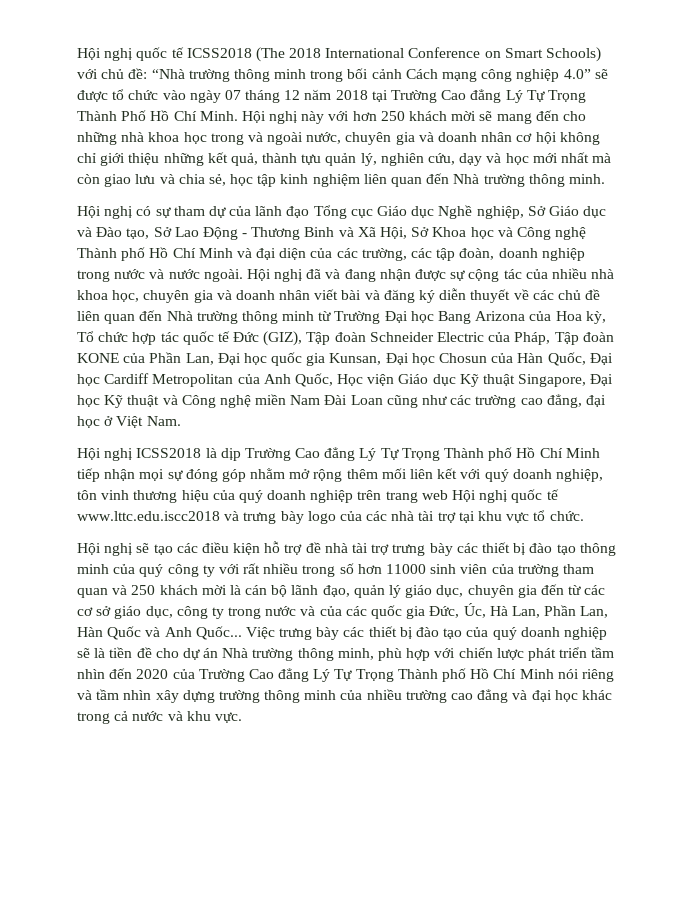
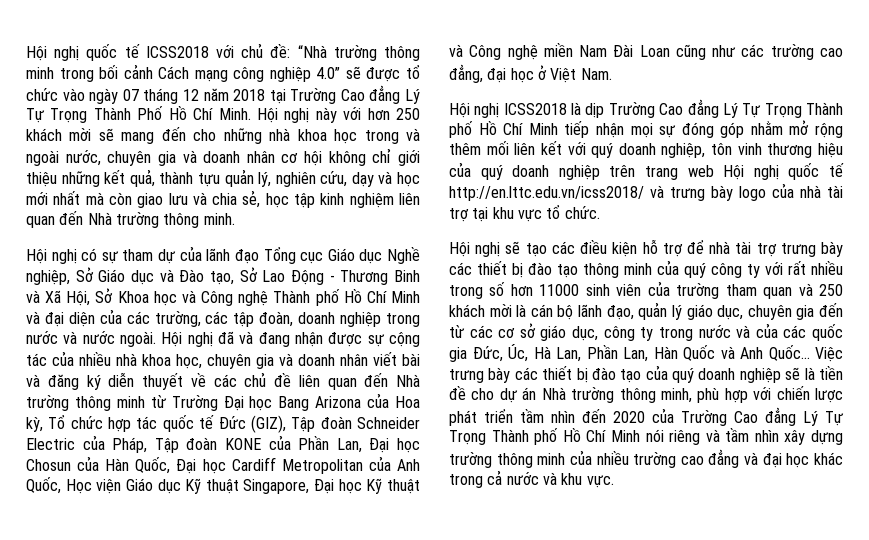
- Hội nghị quốc tế ICSS2018 (The 2018 International Conference on Smart Schools) với chủ đề: “Nhà trường thông minh trong bối cảnh Cách mạng công nghiệp 4.0” sẽ được tổ chức vào ngày 07 tháng 12 năm 2018 tại Trường Cao đẳng Lý Tự Trọng Thành Phố Hồ Chí Minh.
+ Hội nghị quốc tế ICSS2018 với chủ đề: “Nhà trường thông minh trong bối cảnh Cách mạng công nghiệp 4.0” sẽ được tổ chức vào ngày 07 tháng 12 năm 2018 tại Trường Cao đẳng Lý Tự Trọng Thành Phố Hồ Chí Minh.
- Hội nghị đã và đang nhận được sự cộng tác của nhiều nhà khoa học, chuyên gia và doanh nhân viết bài và đăng ký diễn thuyết về các chủ đề liên quan đến Nhà trường thông minh từ Trường Đại học Bang Arizona của Hoa kỳ, Tổ chức hợp tác quốc tế Đức (GIZ), Tập đoàn Schneider Electric của Pháp, Tập đoàn KONE của Phần Lan, Đại học quốc gia Kunsan, Đại học Chosun của Hàn Quốc, Đại học Cardiff Metropolitan của Anh Quốc, Học viện Giáo dục Kỹ thuật Singapore, Đại học Kỹ thuật và Công nghệ miền Nam Đài Loan cũng như các trường cao đẳng, đại học ở Việt Nam.
+ Hội nghị đã và đang nhận được sự cộng tác của nhiều nhà khoa học, chuyên gia và doanh nhân viết bài và đăng ký diễn thuyết về các chủ đề liên quan đến Nhà trường thông minh từ Trường Đại học Bang Arizona của Hoa kỳ, Tổ chức hợp tác quốc tế Đức (GIZ), Tập đoàn Schneider Electric của Pháp, Tập đoàn KONE của Phần Lan, Đại học Chosun của Hàn Quốc, Đại học Cardiff Metropolitan của Anh Quốc, Học viện Giáo dục Kỹ thuật Singapore, Đại học Kỹ thuật và Công nghệ miền Nam Đài Loan cũng như các trường cao đẳng, đại học ở Việt Nam.
- Hội nghị ICSS2018 là dịp Trường Cao đẳng Lý Tự Trọng Thành phố Hồ Chí Minh tiếp nhận mọi sự đóng góp nhằm mở rộng thêm mối liên kết với quý doanh nghiệp, tôn vinh thương hiệu của quý doanh nghiệp trên trang web Hội nghị quốc tế www.lttc.edu.iscc2018 và trưng bày logo của các nhà tài trợ tại khu vực tổ chức.
+ Hội nghị ICSS2018 là dịp Trường Cao đẳng Lý Tự Trọng Thành phố Hồ Chí Minh tiếp nhận mọi sự đóng góp nhằm mở rộng thêm mối liên kết với quý doanh nghiệp, tôn vinh thương hiệu của quý doanh nghiệp trên trang web Hội nghị quốc tế http://en.lttc.edu.vn/icss2018/ và trưng bày logo của nhà tài trợ tại khu vực tổ chức.
- Hội nghị sẽ tạo các điều kiện hỗ trợ đề nhà tài trợ trưng bày các thiết bị đào tạo thông minh của quý công ty với rất nhiều trong số hơn 11000 sinh viên của trường tham quan và 250 khách mời là cán bộ lãnh đạo, quản lý giáo dục, chuyên gia đến từ các cơ sở giáo dục, công ty trong nước và của các quốc gia Đức, Úc, Hà Lan, Phần Lan, Hàn Quốc và Anh Quốc...
+ Hội nghị sẽ tạo các điều kiện hỗ trợ để nhà tài trợ trưng bày các thiết bị đào tạo thông minh của quý công ty với rất nhiều trong số hơn 11000 sinh viên của trường tham quan và 250 khách mời là cán bộ lãnh đạo, quản lý giáo dục, chuyên gia đến từ các cơ sở giáo dục, công ty trong nước và của các quốc gia Đức, Úc, Hà Lan, Phần Lan, Hàn Quốc và Anh Quốc...

